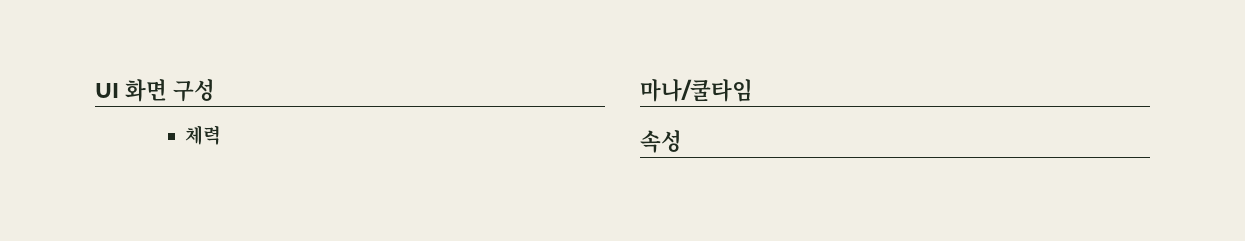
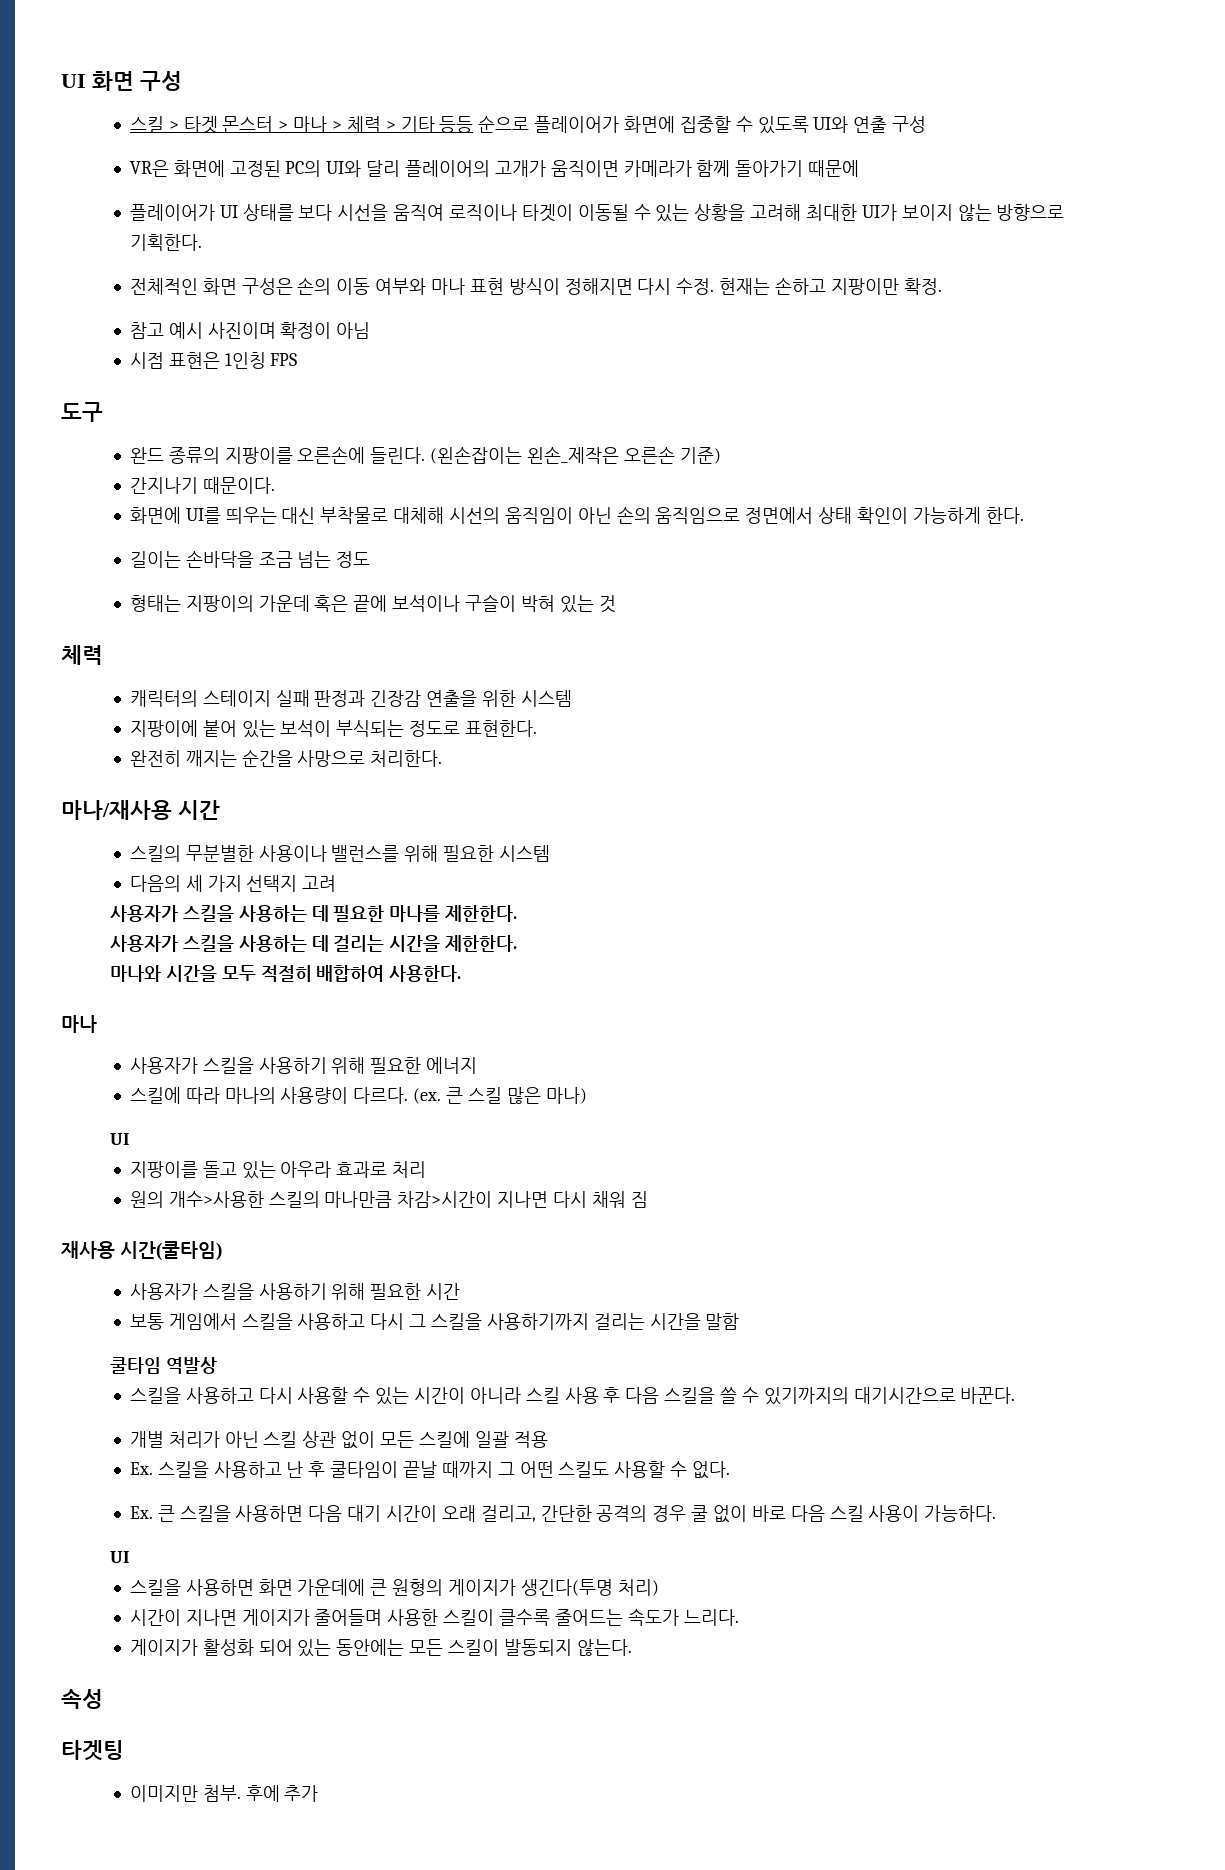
+ 스킬 > 타겟 몬스터 > 마나 > 체력 > 기타 등등 순으로 플레이어가 화면에 집중할 수 있도록 UI와 연출 구성
+ VR은 화면에 고정된 PC의 UI와 달리 플레이어의 고개가 움직이면 카메라가 함께 돌아가기 때문에
+ 플레이어가 UI 상태를 보다 시선을 움직여 로직이나 타겟이 이동될 수 있는 상황을 고려해 최대한 UI가 보이지 않는 방향으로 기획한다.
+ 전체적인 화면 구성은 손의 이동 여부와 마나 표현 방식이 정해지면 다시 수정. 현재는 손하고 지팡이만 확정.
+ 참고 예시 사진이며 확정이 아님
+ 시점 표현은 1인칭 FPS
+ 도구
+ 완드 종류의 지팡이를 오른손에 들린다. (왼손잡이는 왼손_제작은 오른손 기준)
+ 간지나기 때문이다.
+ 화면에 UI를 띄우는 대신 부착물로 대체해 시선의 움직임이 아닌 손의 움직임으로 정면에서 상태 확인이 가능하게 한다.
+ 길이는 손바닥을 조금 넘는 정도
+ 형태는 지팡이의 가운데 혹은 끝에 보석이나 구슬이 박혀 있는 것
  체력
- 마나/쿨타임
+ 캐릭터의 스테이지 실패 판정과 긴장감 연출을 위한 시스템
+ 지팡이에 붙어 있는 보석이 부식되는 정도로 표현한다.
+ 완전히 깨지는 순간을 사망으로 처리한다.
+ 마나/재사용 시간
+ 스킬의 무분별한 사용이나 밸런스를 위해 필요한 시스템
+ 다음의 세 가지 선택지 고려
+ 사용자가 스킬을 사용하는 데 필요한 마나를 제한한다.
+ 사용자가 스킬을 사용하는 데 걸리는 시간을 제한한다.
+ 마나와 시간을 모두 적절히 배합하여 사용한다.
+ 마나
+ 사용자가 스킬을 사용하기 위해 필요한 에너지
+ 스킬에 따라 마나의 사용량이 다르다. (ex. 큰 스킬 많은 마나)
+ UI
+ 지팡이를 돌고 있는 아우라 효과로 처리
+ 원의 개수>사용한 스킬의 마나만큼 차감>시간이 지나면 다시 채워 짐
+ 재사용 시간(쿨타임)
+ 사용자가 스킬을 사용하기 위해 필요한 시간
+ 보통 게임에서 스킬을 사용하고 다시 그 스킬을 사용하기까지 걸리는 시간을 말함
+ 쿨타임 역발상
+ 스킬을 사용하고 다시 사용할 수 있는 시간이 아니라 스킬 사용 후 다음 스킬을 쓸 수 있기까지의 대기시간으로 바꾼다.
+ 개별 처리가 아닌 스킬 상관 없이 모든 스킬에 일괄 적용
+ Ex. 스킬을 사용하고 난 후 쿨타임이 끝날 때까지 그 어떤 스킬도 사용할 수 없다.
+ Ex. 큰 스킬을 사용하면 다음 대기 시간이 오래 걸리고, 간단한 공격의 경우 쿨 없이 바로 다음 스킬 사용이 가능하다.
+ UI
+ 스킬을 사용하면 화면 가운데에 큰 원형의 게이지가 생긴다(투명 처리)
+ 시간이 지나면 게이지가 줄어들며 사용한 스킬이 클수록 줄어드는 속도가 느리다.
+ 게이지가 활성화 되어 있는 동안에는 모든 스킬이 발동되지 않는다.
  속성
+ 타겟팅
+ 이미지만 첨부. 후에 추가

